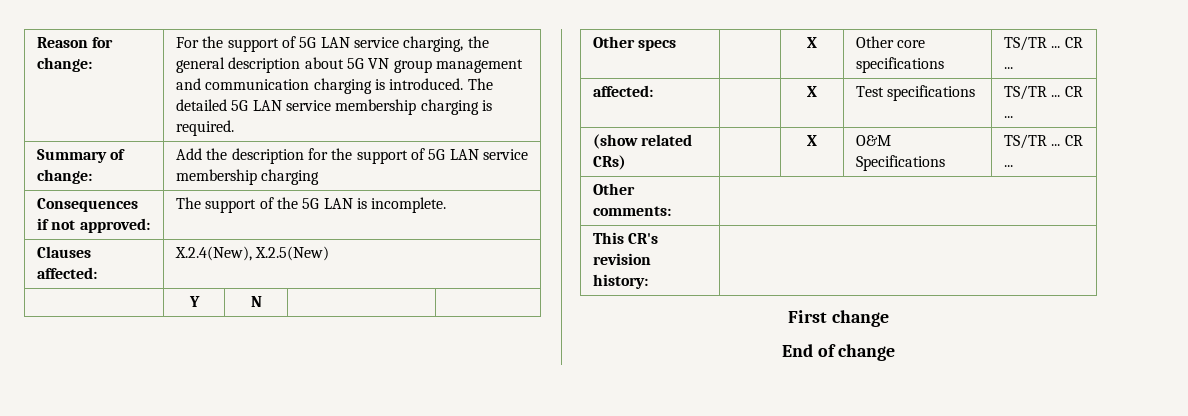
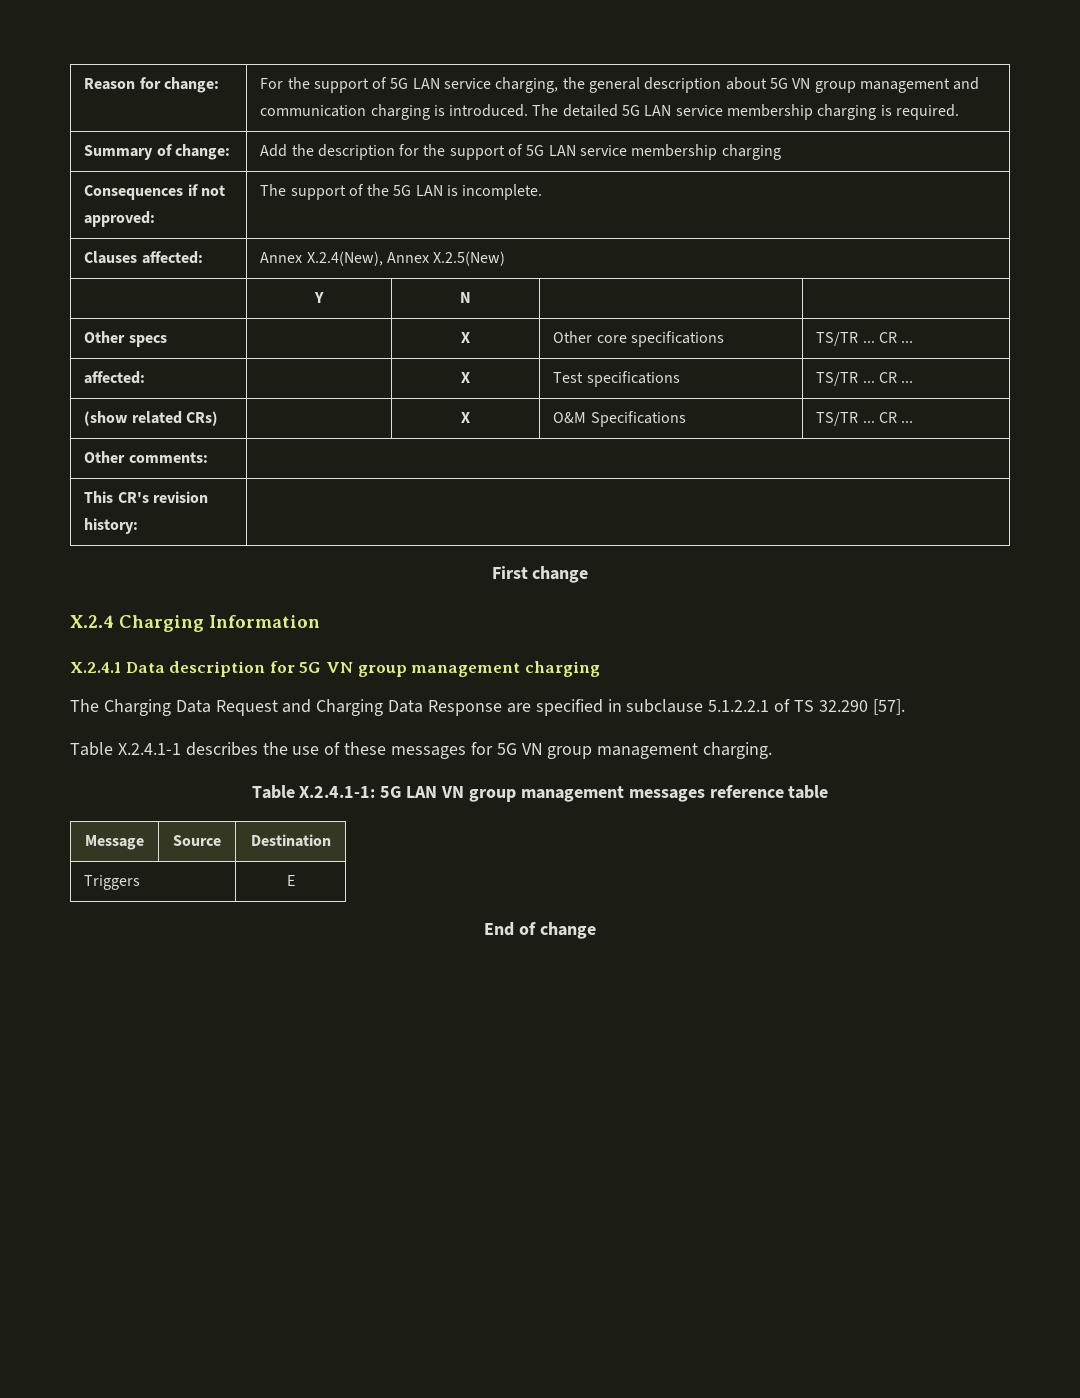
- Clauses affected: | X.2.4(New), X.2.5(New)
+ Clauses affected: | Annex X.2.4(New), Annex X.2.5(New)
+ X.2.4 Charging Information
+ X.2.4.1 Data description for 5G VN group management charging
+ The Charging Data Request and Charging Data Response are specified in subclause 5.1.2.2.1 of TS 32.290 [57].
+ Table X.2.4.1-1 describes the use of these messages for 5G VN group management charging.
+ Table X.2.4.1-1: 5G LAN VN group management messages reference table
+ Message | Source | Destination
+ Triggers | E

